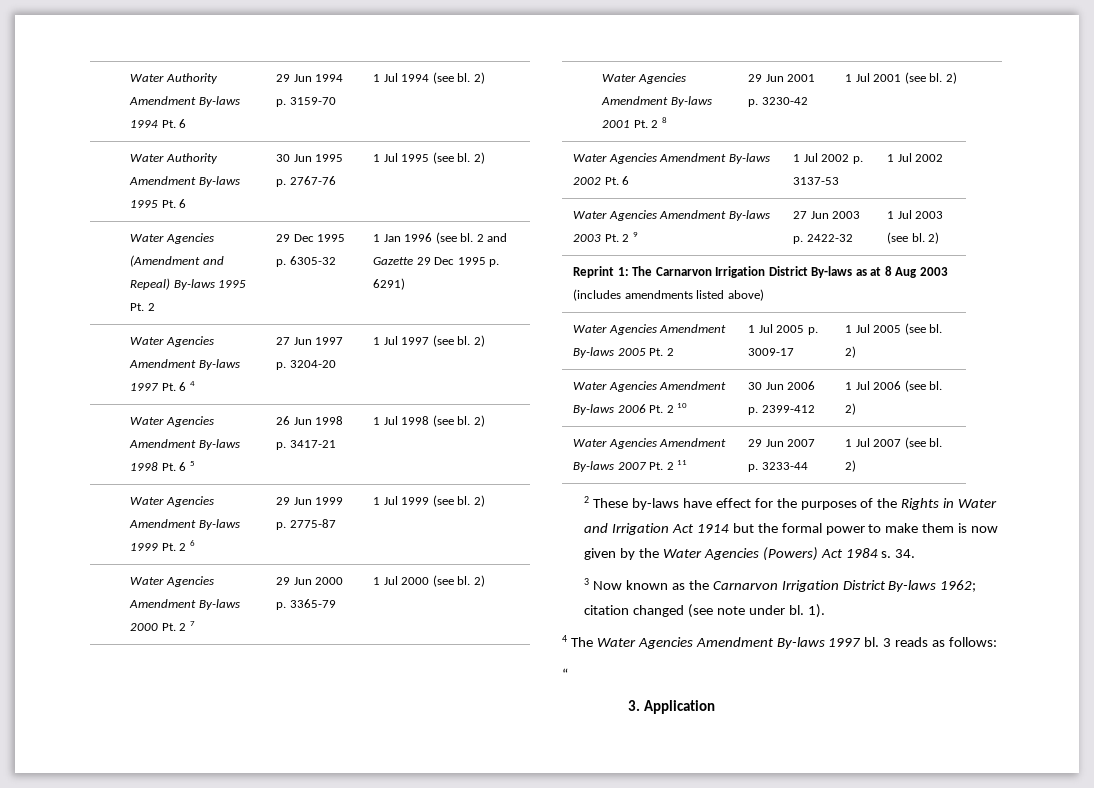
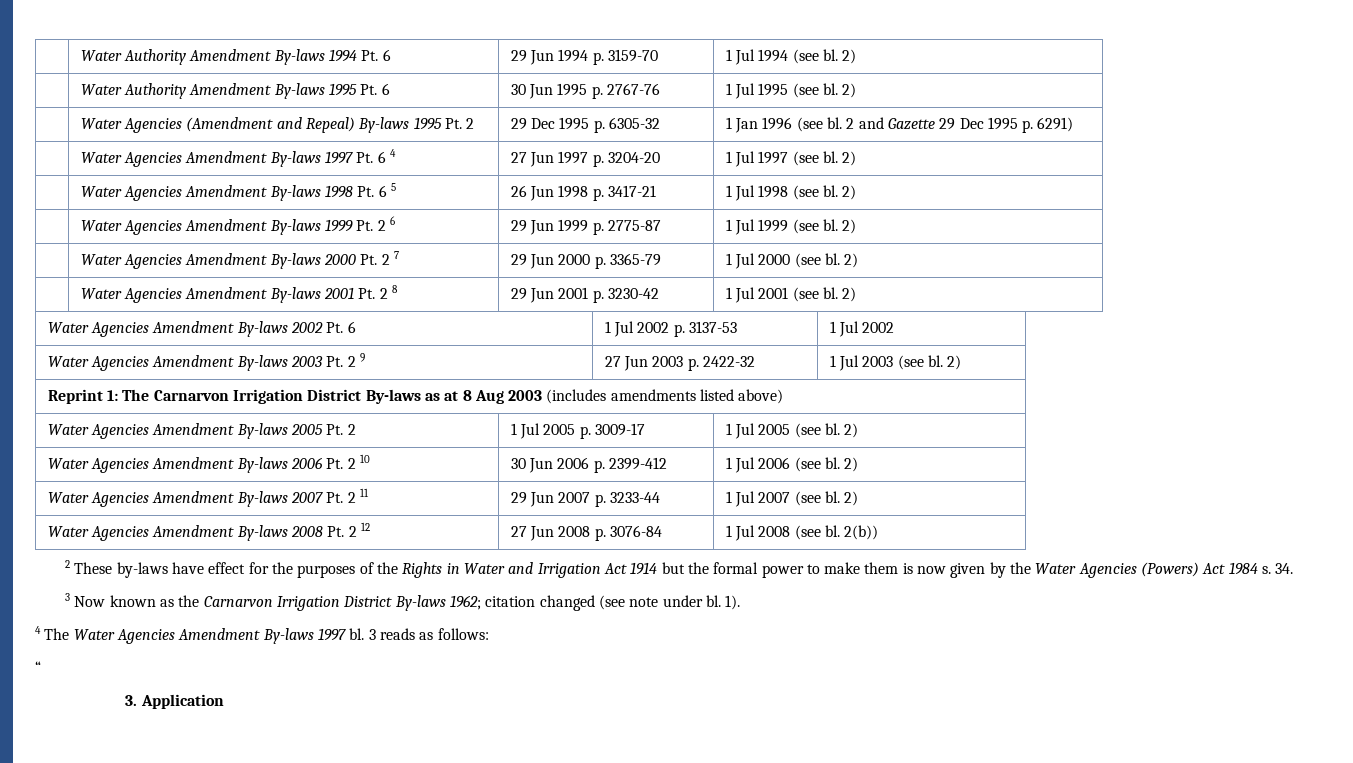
+ Water Agencies Amendment By-laws 2008 Pt. 2 12 | 27 Jun 2008 p. 3076-84 | 1 Jul 2008 (see bl. 2(b))

